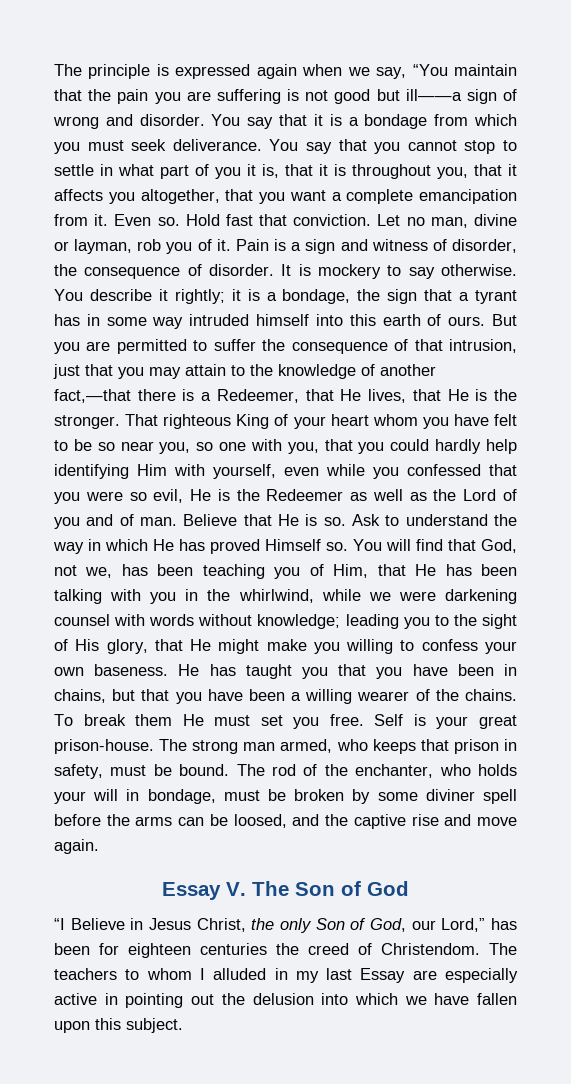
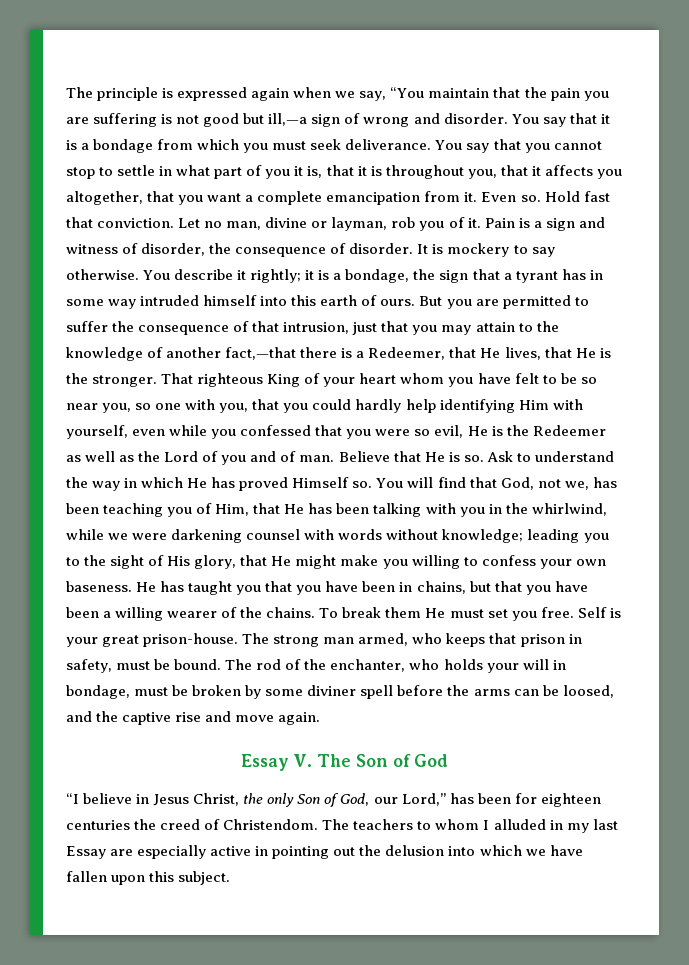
- The principle is expressed again when we say, “You maintain that the pain you are suffering is not good but ill——a sign of wrong and disorder.
+ The principle is expressed again when we say, “You maintain that the pain you are suffering is not good but ill,—a sign of wrong and disorder.
- “I Believe in Jesus Christ, the only Son of God, our Lord,” has been for eighteen centuries the creed of Christendom.
+ “I believe in Jesus Christ, the only Son of God, our Lord,” has been for eighteen centuries the creed of Christendom.

